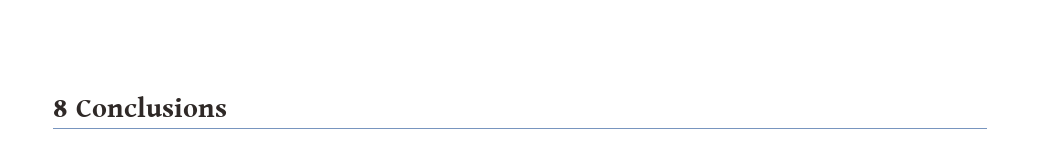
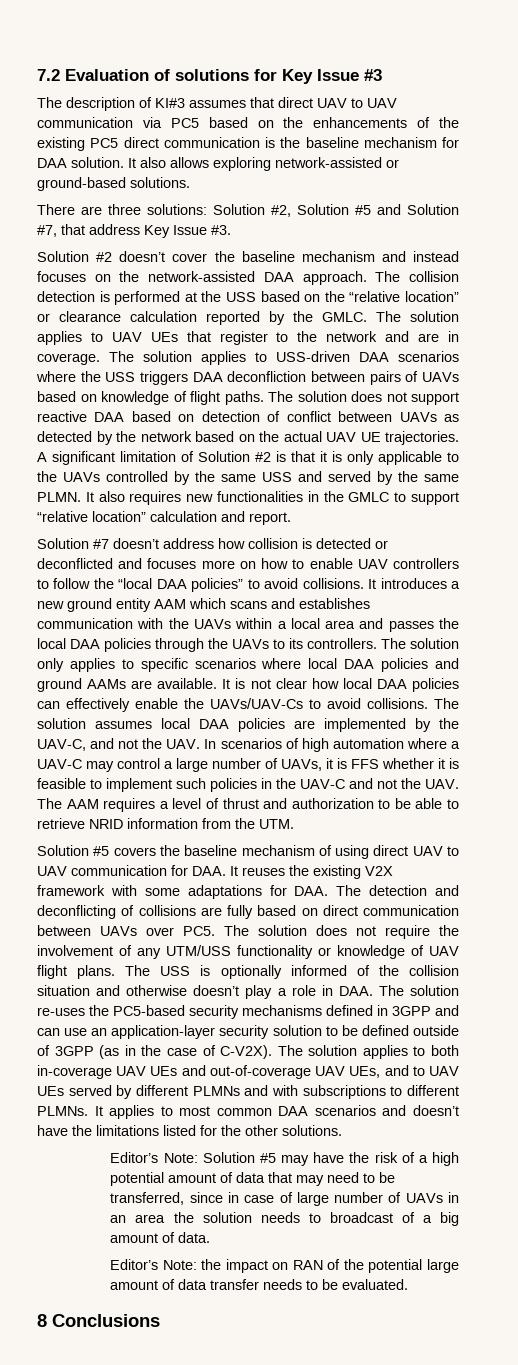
+ 7.2 Evaluation of solutions for Key Issue #3
+ The description of KI#3 assumes that direct UAV to UAV communication via PC5 based on the enhancements of the existing PC5 direct communication is the baseline mechanism for DAA solution. It also allows exploring network-assisted or ground-based solutions.
+ There are three solutions: Solution #2, Solution #5 and Solution #7, that address Key Issue #3.
+ Solution #2 doesn’t cover the baseline mechanism and instead focuses on the network-assisted DAA approach. The collision detection is performed at the USS based on the “relative location” or clearance calculation reported by the GMLC. The solution applies to UAV UEs that register to the network and are in coverage. The solution applies to USS-driven DAA scenarios where the USS triggers DAA deconfliction between pairs of UAVs based on knowledge of flight paths. The solution does not support reactive DAA based on detection of conflict between UAVs as detected by the network based on the actual UAV UE trajectories. A significant limitation of Solution #2 is that it is only applicable to the UAVs controlled by the same USS and served by the same PLMN. It also requires new functionalities in the GMLC to support “relative location” calculation and report.
+ Solution #7 doesn’t address how collision is detected or deconflicted and focuses more on how to enable UAV controllers to follow the “local DAA policies” to avoid collisions. It introduces a new ground entity AAM which scans and establishes communication with the UAVs within a local area and passes the local DAA policies through the UAVs to its controllers. The solution only applies to specific scenarios where local DAA policies and ground AAMs are available. It is not clear how local DAA policies can effectively enable the UAVs/UAV-Cs to avoid collisions. The solution assumes local DAA policies are implemented by the UAV-C, and not the UAV. In scenarios of high automation where a UAV-C may control a large number of UAVs, it is FFS whether it is feasible to implement such policies in the UAV-C and not the UAV. The AAM requires a level of thrust and authorization to be able to retrieve NRID information from the UTM.
+ Solution #5 covers the baseline mechanism of using direct UAV to UAV communication for DAA. It reuses the existing V2X framework with some adaptations for DAA. The detection and deconflicting of collisions are fully based on direct communication between UAVs over PC5. The solution does not require the involvement of any UTM/USS functionality or knowledge of UAV flight plans. The USS is optionally informed of the collision situation and otherwise doesn’t play a role in DAA. The solution re-uses the PC5-based security mechanisms defined in 3GPP and can use an application-layer security solution to be defined outside of 3GPP (as in the case of C-V2X). The solution applies to both in-coverage UAV UEs and out-of-coverage UAV UEs, and to UAV UEs served by different PLMNs and with subscriptions to different PLMNs. It applies to most common DAA scenarios and doesn’t have the limitations listed for the other solutions.
+ Editor’s Note: Solution #5 may have the risk of a high potential amount of data that may need to be transferred, since in case of large number of UAVs in an area the solution needs to broadcast of a big amount of data.
+ Editor’s Note: the impact on RAN of the potential large amount of data transfer needs to be evaluated.

